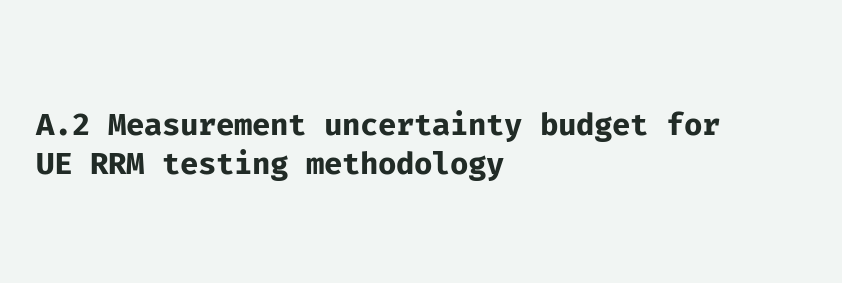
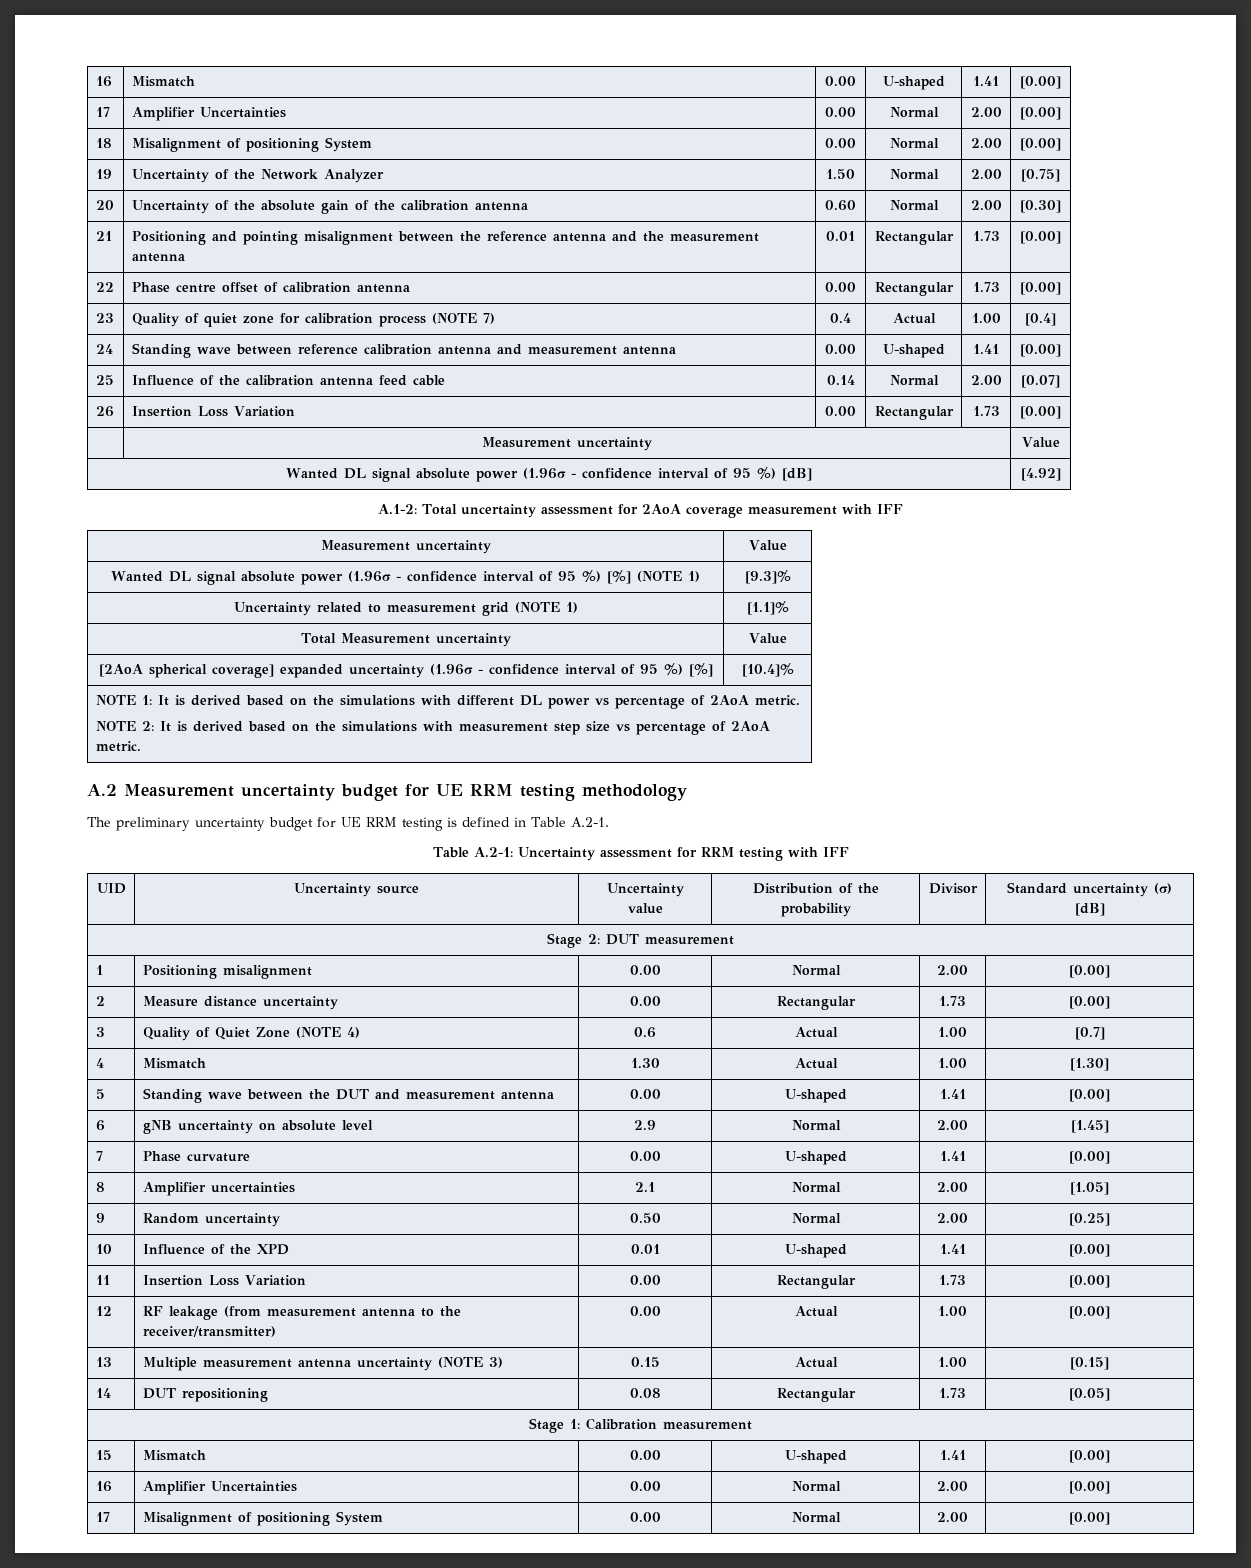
+ 16 | Mismatch | 0.00 | U-shaped | 1.41 | [0.00]
+ 17 | Amplifier Uncertainties | 0.00 | Normal | 2.00 | [0.00]
+ 18 | Misalignment of positioning System | 0.00 | Normal | 2.00 | [0.00]
+ 19 | Uncertainty of the Network Analyzer | 1.50 | Normal | 2.00 | [0.75]
+ 20 | Uncertainty of the absolute gain of the calibration antenna | 0.60 | Normal | 2.00 | [0.30]
+ 21 | Positioning and pointing misalignment between the reference antenna and the measurement antenna | 0.01 | Rectangular | 1.73 | [0.00]
+ 22 | Phase centre offset of calibration antenna | 0.00 | Rectangular | 1.73 | [0.00]
+ 23 | Quality of quiet zone for calibration process (NOTE 7) | 0.4 | Actual | 1.00 | [0.4]
+ 24 | Standing wave between reference calibration antenna and measurement antenna | 0.00 | U-shaped | 1.41 | [0.00]
+ 25 | Influence of the calibration antenna feed cable | 0.14 | Normal | 2.00 | [0.07]
+ 26 | Insertion Loss Variation | 0.00 | Rectangular | 1.73 | [0.00]
+ | Measurement uncertainty | Value
+ Wanted DL signal absolute power (1.96σ - confidence interval of 95 %) [dB] | [4.92]
+ A.1-2: Total uncertainty assessment for 2AoA coverage measurement with IFF
+ Measurement uncertainty | Value
+ Wanted DL signal absolute power (1.96σ - confidence interval of 95 %) [%] (NOTE 1) | [9.3]%
+ Uncertainty related to measurement grid (NOTE 1) | [1.1]%
+ Total Measurement uncertainty | Value
+ [2AoA spherical coverage] expanded uncertainty (1.96σ - confidence interval of 95 %) [%] | [10.4]%
+ NOTE 1: It is derived based on the simulations with different DL power vs percentage of 2AoA metric.
+ NOTE 2: It is derived based on the simulations with measurement step size vs percentage of 2AoA metric.
+ The preliminary uncertainty budget for UE RRM testing is defined in Table A.2-1.
+ Table A.2-1: Uncertainty assessment for RRM testing with IFF
+ UID | Uncertainty source | Uncertainty value | Distribution of the probability | Divisor | Standard uncertainty (σ) [dB]
+ Stage 2: DUT measurement
+ 1 | Positioning misalignment | 0.00 | Normal | 2.00 | [0.00]
+ 2 | Measure distance uncertainty | 0.00 | Rectangular | 1.73 | [0.00]
+ 3 | Quality of Quiet Zone (NOTE 4) | 0.6 | Actual | 1.00 | [0.7]
+ 4 | Mismatch | 1.30 | Actual | 1.00 | [1.30]
+ 5 | Standing wave between the DUT and measurement antenna | 0.00 | U-shaped | 1.41 | [0.00]
+ 6 | gNB uncertainty on absolute level | 2.9 | Normal | 2.00 | [1.45]
+ 7 | Phase curvature | 0.00 | U-shaped | 1.41 | [0.00]
+ 8 | Amplifier uncertainties | 2.1 | Normal | 2.00 | [1.05]
+ 9 | Random uncertainty | 0.50 | Normal | 2.00 | [0.25]
+ 10 | Influence of the XPD | 0.01 | U-shaped | 1.41 | [0.00]
+ 11 | Insertion Loss Variation | 0.00 | Rectangular | 1.73 | [0.00]
+ 12 | RF leakage (from measurement antenna to the receiver/transmitter) | 0.00 | Actual | 1.00 | [0.00]
+ 13 | Multiple measurement antenna uncertainty (NOTE 3) | 0.15 | Actual | 1.00 | [0.15]
+ 14 | DUT repositioning | 0.08 | Rectangular | 1.73 | [0.05]
+ Stage 1: Calibration measurement
+ 15 | Mismatch | 0.00 | U-shaped | 1.41 | [0.00]
+ 16 | Amplifier Uncertainties | 0.00 | Normal | 2.00 | [0.00]
+ 17 | Misalignment of positioning System | 0.00 | Normal | 2.00 | [0.00]

